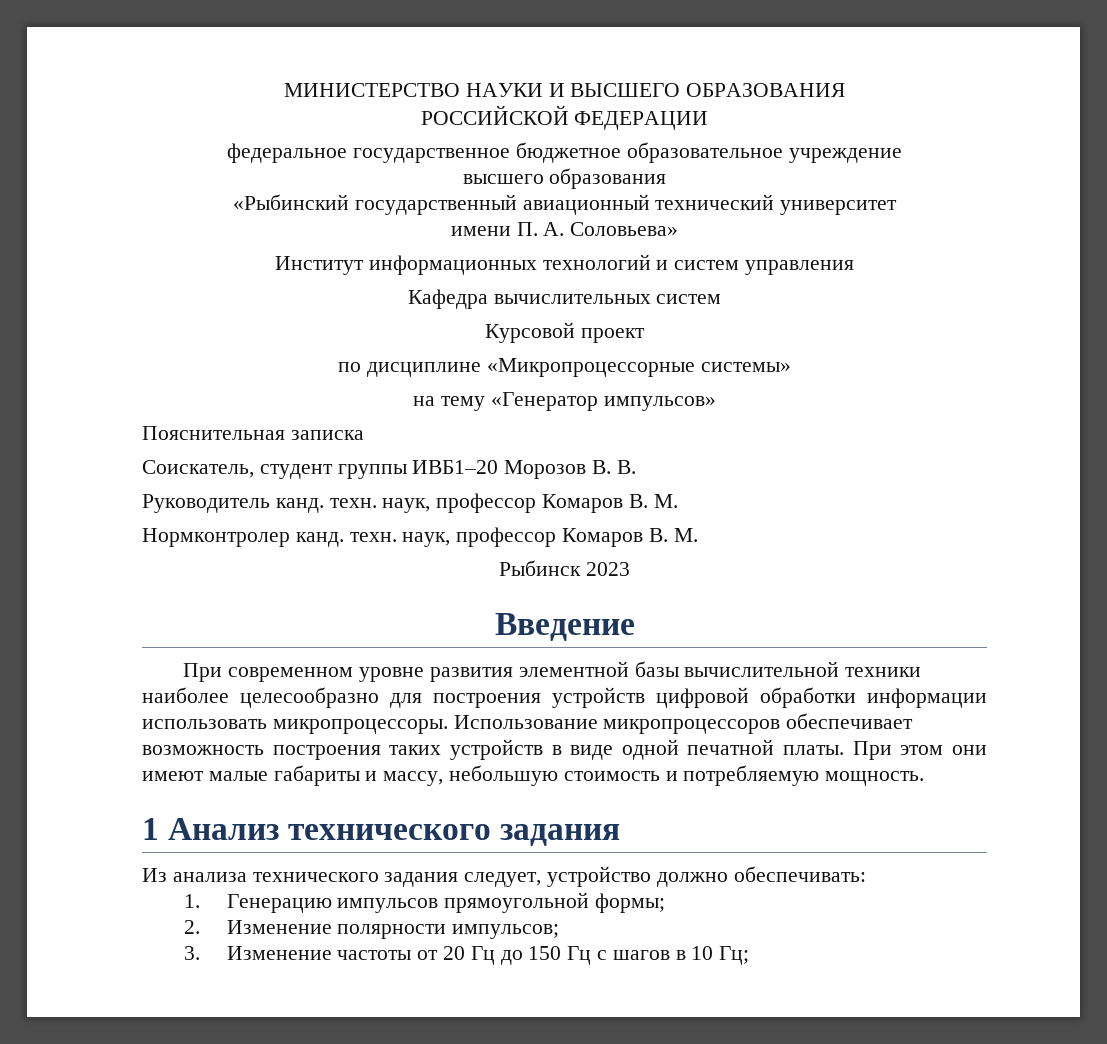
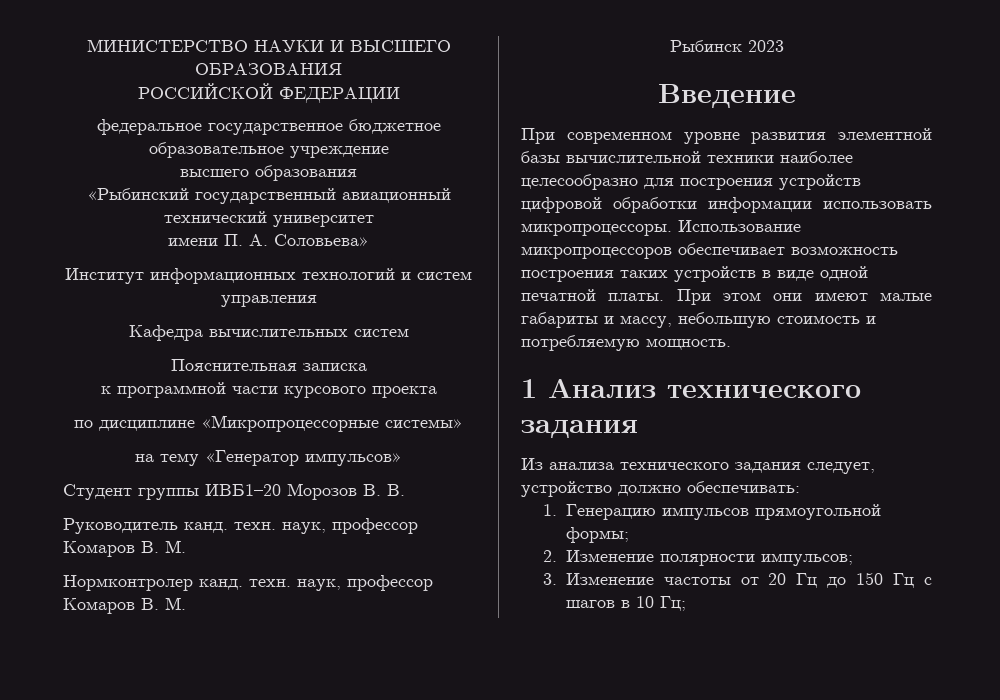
- Курсовой проект
+ Пояснительная записка
+ к программной части курсового проекта
- Пояснительная записка
- Соискатель, студент группы ИВБ1–20 Морозов В. В.
+ Студент группы ИВБ1–20 Морозов В. В.

